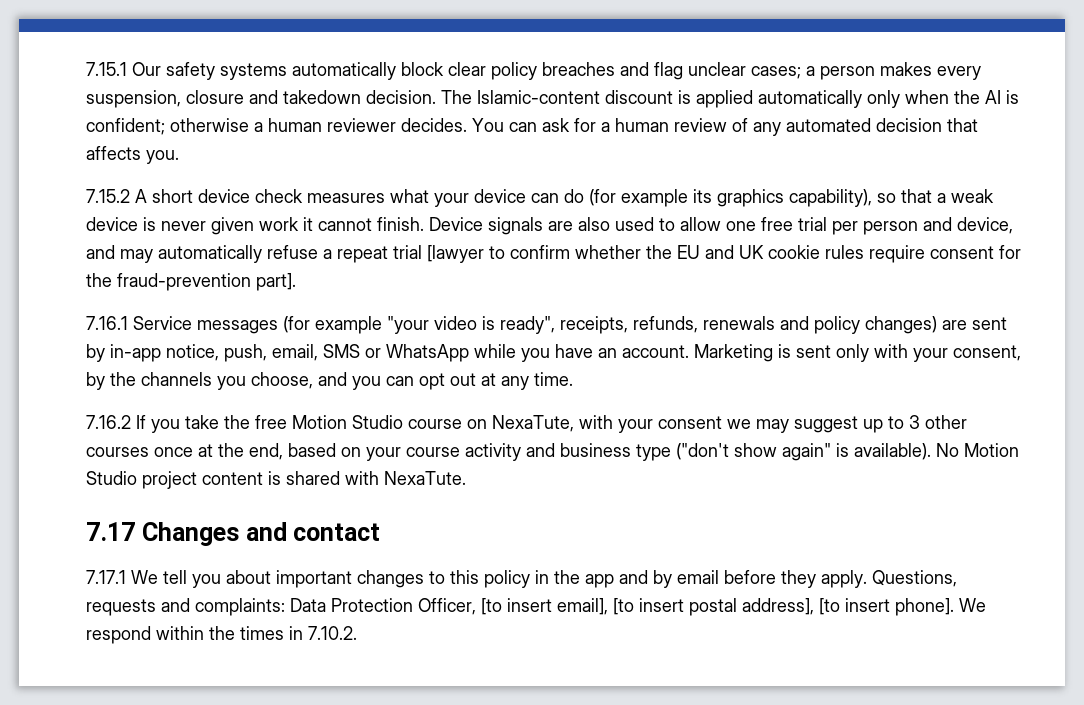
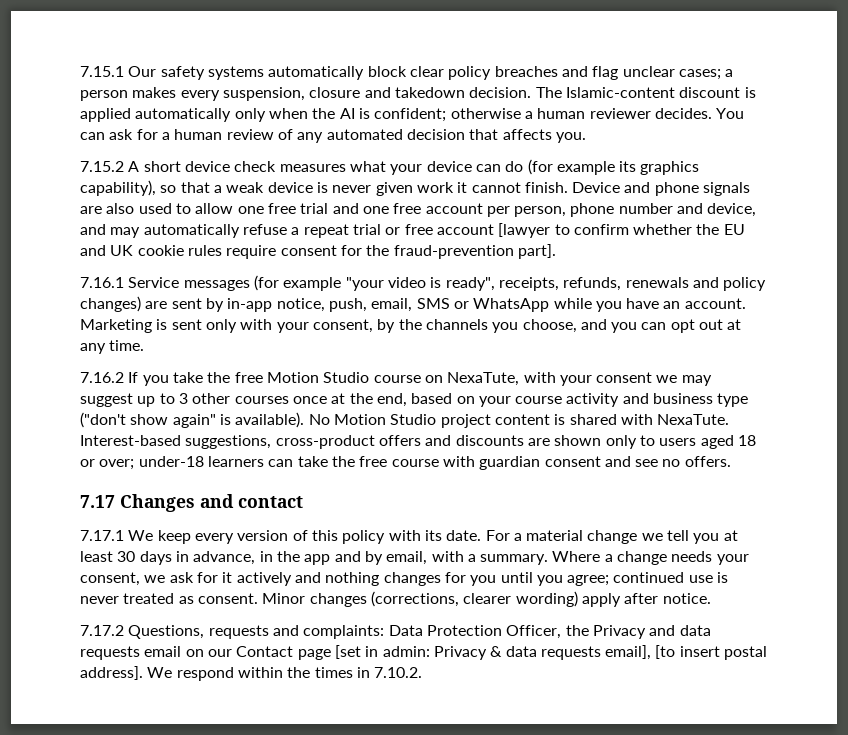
- Device signals are also used to allow one free trial per person and device, and may automatically refuse a repeat trial [lawyer to confirm whether the EU and UK cookie rules require consent for the fraud-prevention part].
+ Device and phone signals are also used to allow one free trial and one free account per person, phone number and device, and may automatically refuse a repeat trial or free account [lawyer to confirm whether the EU and UK cookie rules require consent for the fraud-prevention part].
+ Interest-based suggestions, cross-product offers and discounts are shown only to users aged 18 or over; under-18 learners can take the free course with guardian consent and see no offers.
- 7.17.1 We tell you about important changes to this policy in the app and by email before they apply. Questions, requests and complaints: Data Protection Officer, [to insert email], [to insert postal address], [to insert phone].
+ 7.17.1 We keep every version of this policy with its date. For a material change we tell you at least 30 days in advance, in the app and by email, with a summary. Where a change needs your consent, we ask for it actively and nothing changes for you until you agree; continued use is never treated as consent. Minor changes (corrections, clearer wording) apply after notice.
+ 7.17.2 Questions, requests and complaints: Data Protection Officer, the Privacy and data requests email on our Contact page [set in admin: Privacy & data requests email], [to insert postal address].

